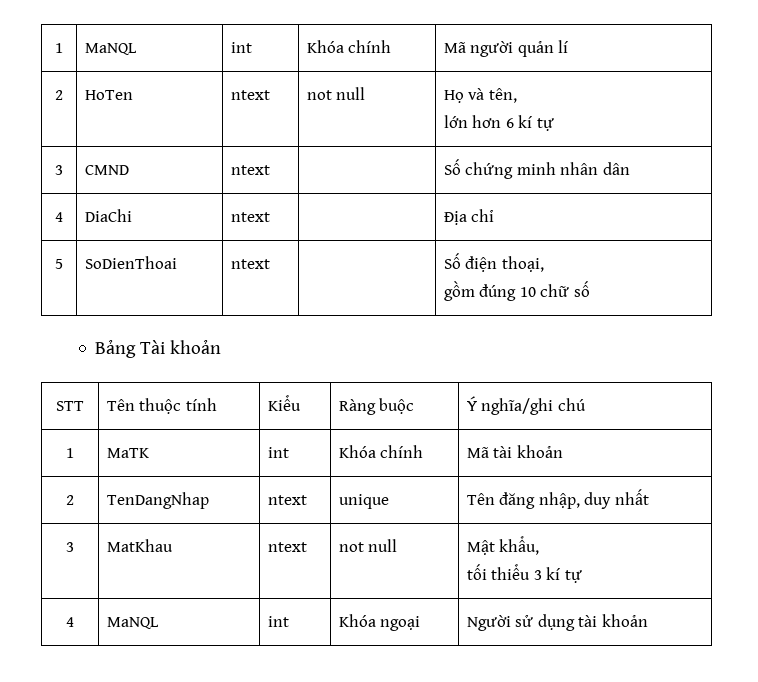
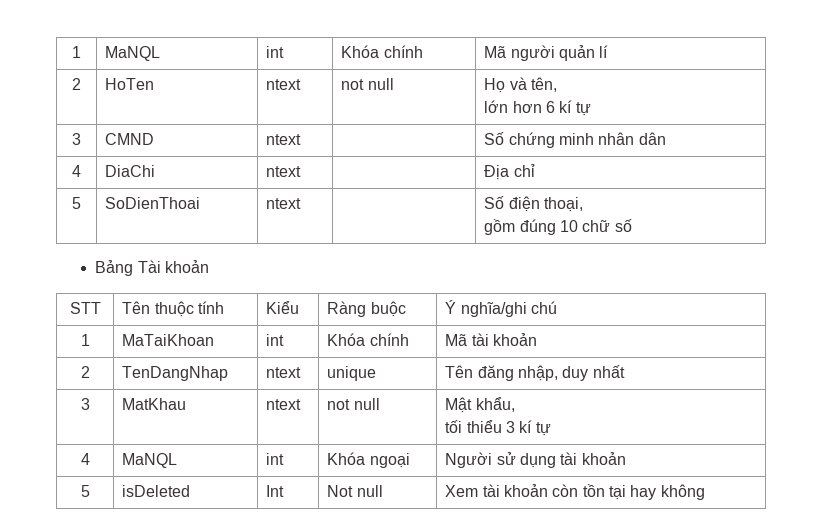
- 1 | MaTK | int | Khóa chính | Mã tài khoản
+ 1 | MaTaiKhoan | int | Khóa chính | Mã tài khoản
+ 5 | isDeleted | Int | Not null | Xem tài khoản còn tồn tại hay không

